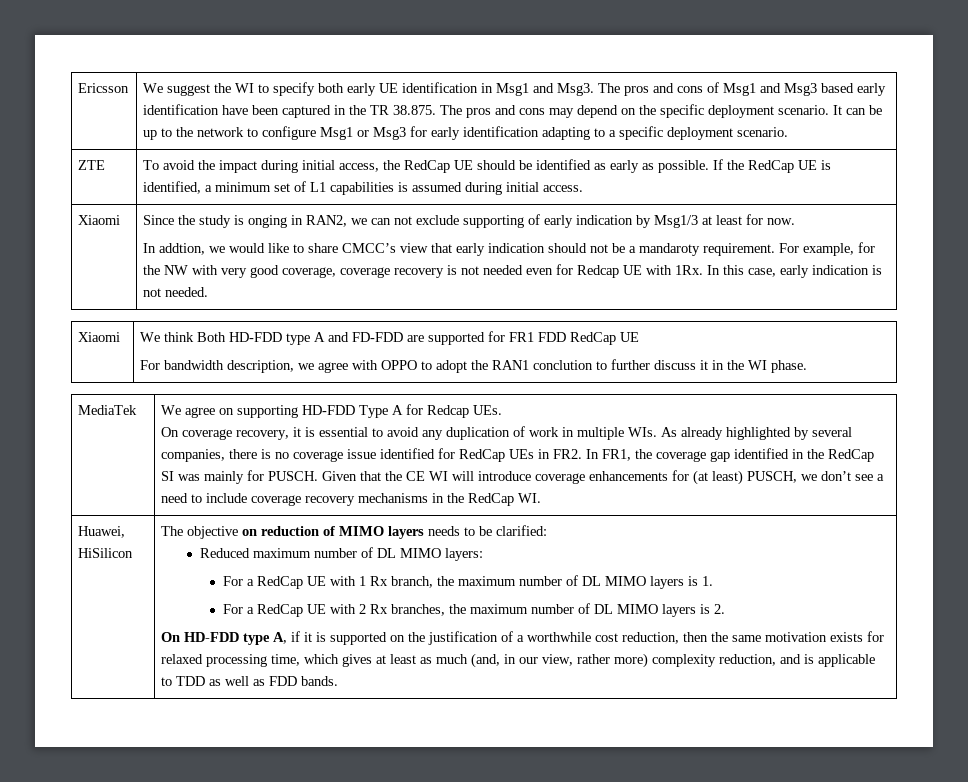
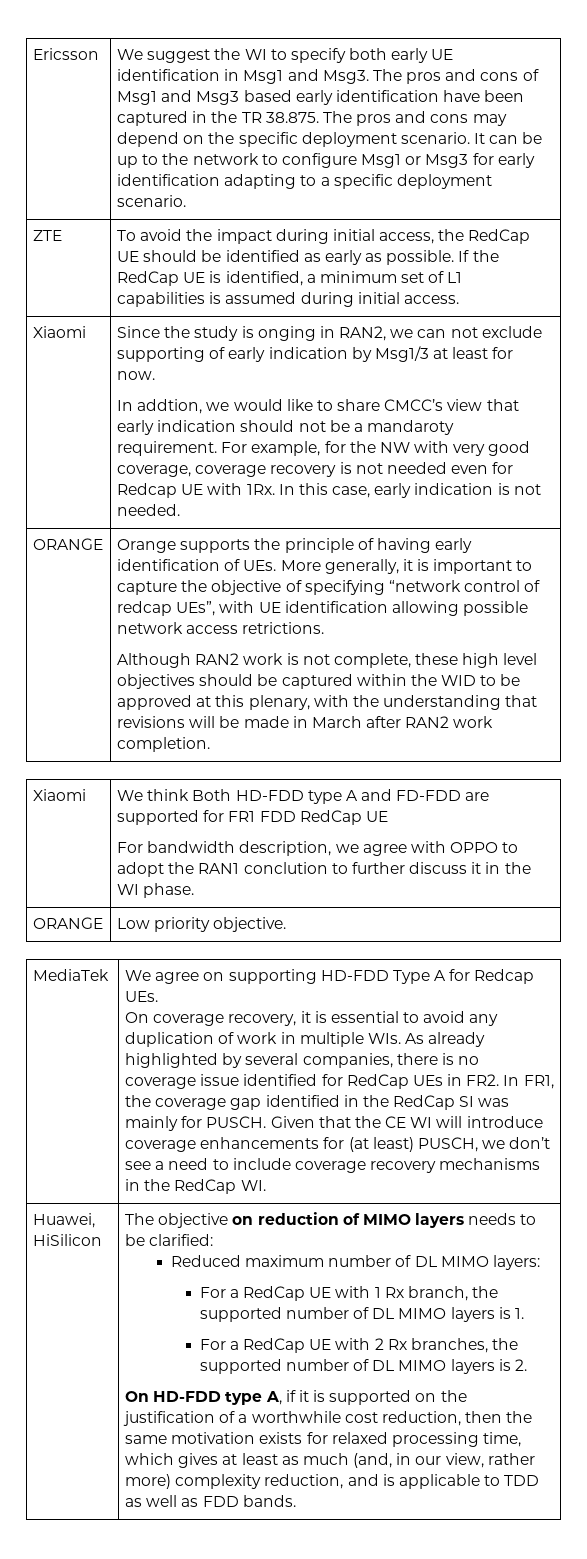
+ ORANGE | Orange supports the principle of having early identification of UEs. More generally, it is important to capture the objective of specifying “network control of redcap UEs”, with UE identification allowing possible network access retrictions.
+ Although RAN2 work is not complete, these high level objectives should be captured within the WID to be approved at this plenary, with the understanding that revisions will be made in March after RAN2 work completion.
+ ORANGE | Low priority objective.
- For a RedCap UE with 1 Rx branch, the maximum number of DL MIMO layers is 1.
+ For a RedCap UE with 1 Rx branch, the supported number of DL MIMO layers is 1.
- For a RedCap UE with 2 Rx branches, the maximum number of DL MIMO layers is 2.
+ For a RedCap UE with 2 Rx branches, the supported number of DL MIMO layers is 2.

